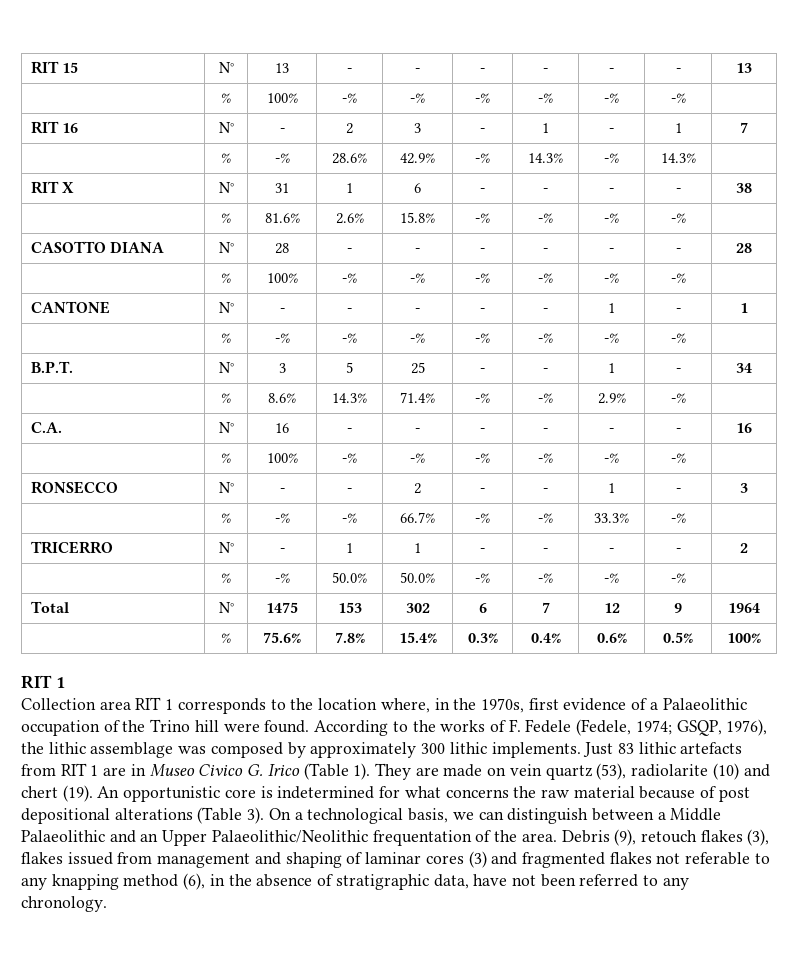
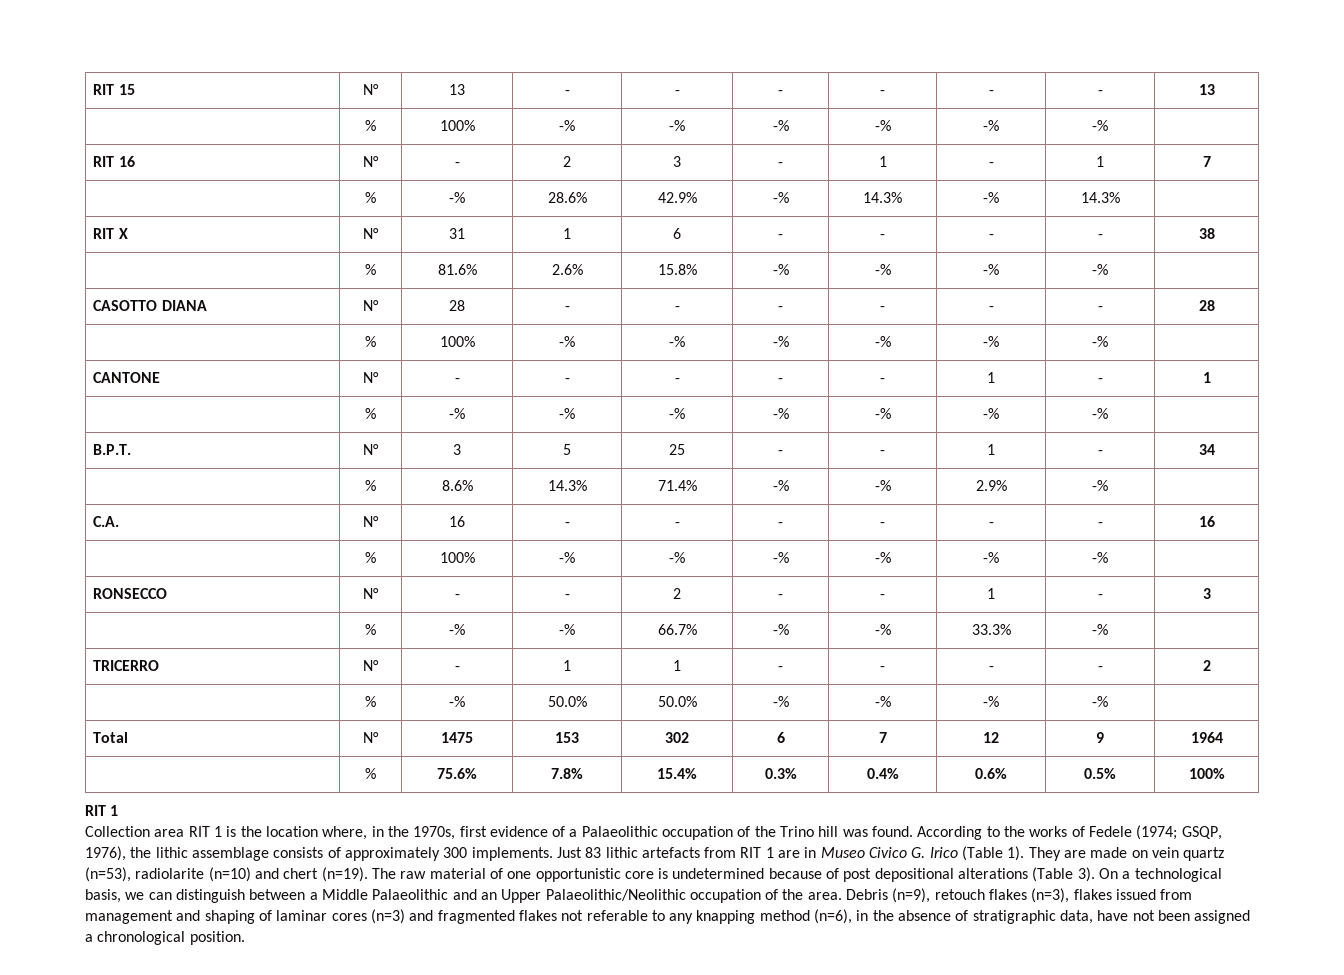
- Collection area RIT 1 corresponds to the location where, in the 1970s, first evidence of a Palaeolithic occupation of the Trino hill were found.
+ Collection area RIT 1 is the location where, in the 1970s, first evidence of a Palaeolithic occupation of the Trino hill was found.
- According to the works of F. Fedele (Fedele, 1974; GSQP, 1976), the lithic assemblage was composed by approximately 300 lithic implements.
+ According to the works of Fedele (1974; GSQP, 1976), the lithic assemblage consists of approximately 300 implements.
- They are made on vein quartz (53), radiolarite (10) and chert (19). An opportunistic core is indetermined for what concerns the raw material because of post depositional alterations (Table 3).
+ They are made on vein quartz (n=53), radiolarite (n=10) and chert (n=19). The raw material of one opportunistic core is undetermined because of post depositional alterations (Table 3).
- On a technological basis, we can distinguish between a Middle Palaeolithic and an Upper Palaeolithic/Neolithic frequentation of the area.
+ On a technological basis, we can distinguish between a Middle Palaeolithic and an Upper Palaeolithic/Neolithic occupation of the area.
- Debris (9), retouch flakes (3), flakes issued from management and shaping of laminar cores (3) and fragmented flakes not referable to any knapping method (6), in the absence of stratigraphic data, have not been referred to any chronology.
+ Debris (n=9), retouch flakes (n=3), flakes issued from management and shaping of laminar cores (n=3) and fragmented flakes not referable to any knapping method (n=6), in the absence of stratigraphic data, have not been assigned a chronological position.

